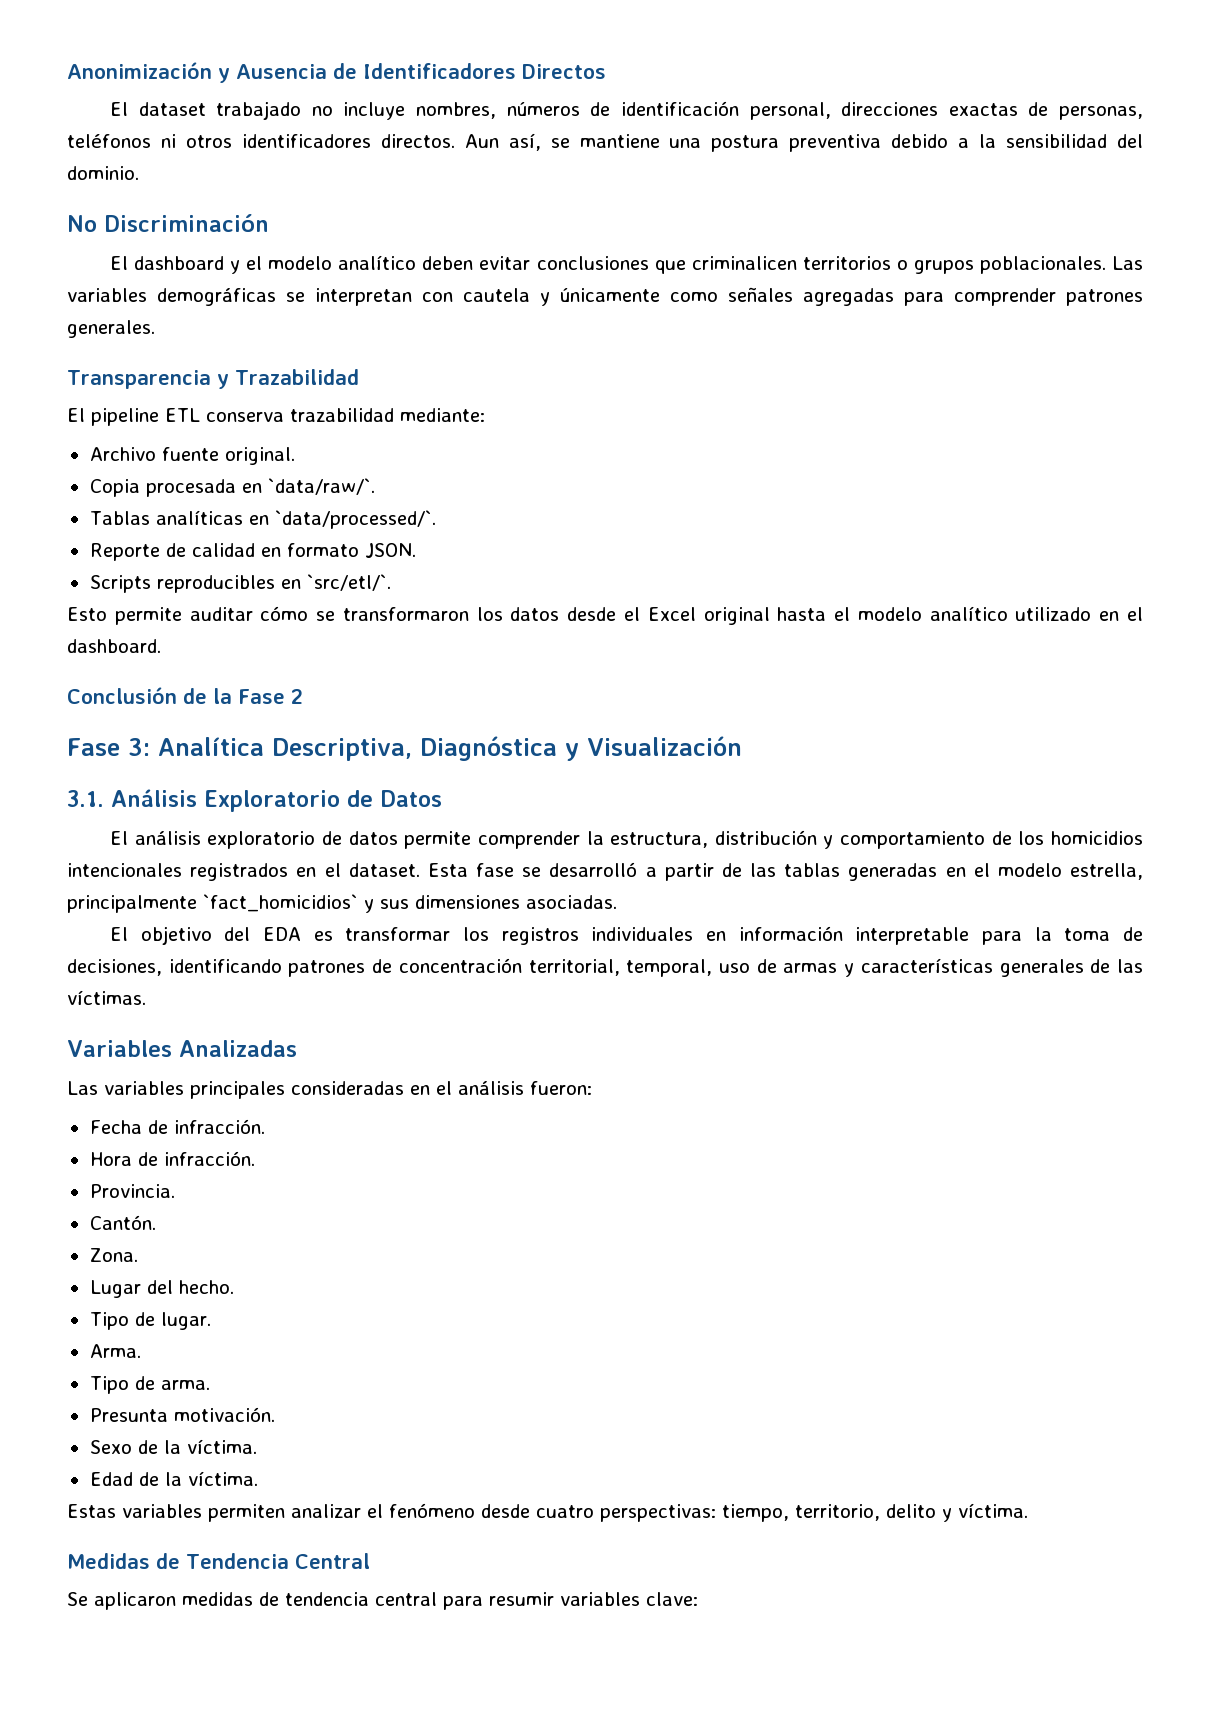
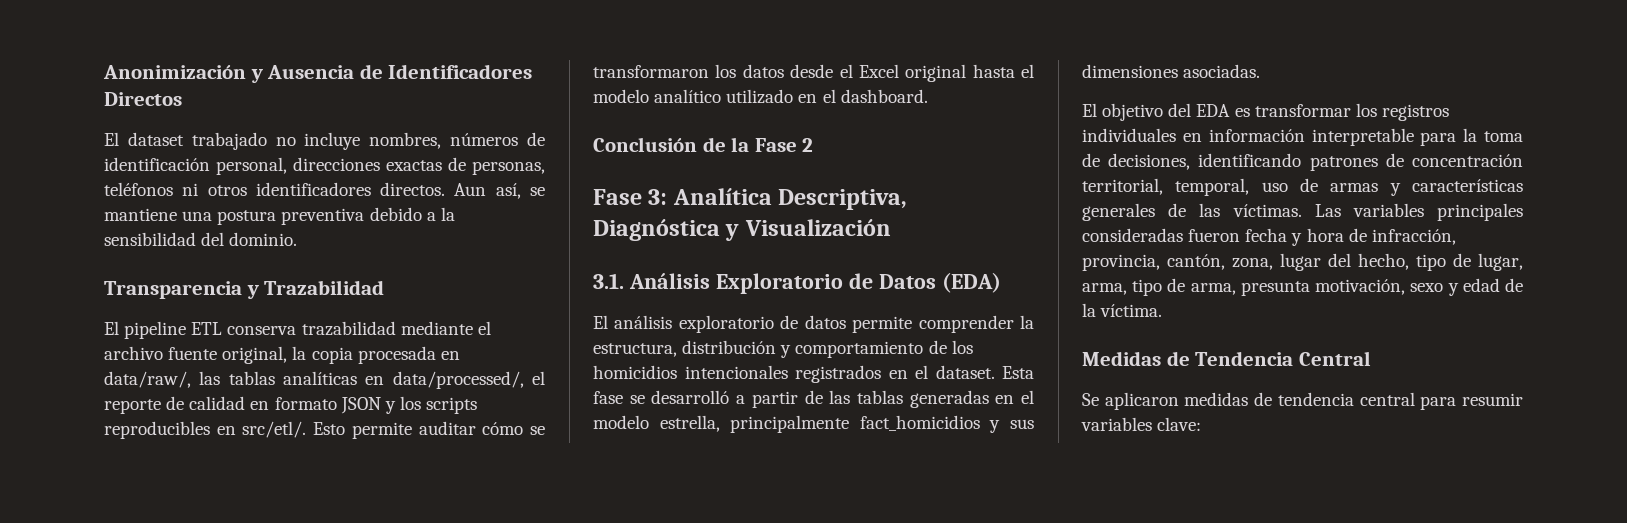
- No Discriminación
- El dashboard y el modelo analítico deben evitar conclusiones que criminalicen territorios o grupos poblacionales. Las variables demográficas se interpretan con cautela y únicamente como señales agregadas para comprender patrones generales.
- El pipeline ETL conserva trazabilidad mediante:
- Archivo fuente original.
- Copia procesada en `data/raw/`.
- Tablas analíticas en `data/processed/`.
- Reporte de calidad en formato JSON.
- Scripts reproducibles en `src/etl/`.
- Esto permite auditar cómo se transformaron los datos desde el Excel original hasta el modelo analítico utilizado en el dashboard.
+ El pipeline ETL conserva trazabilidad mediante el archivo fuente original, la copia procesada en data/raw/, las tablas analíticas en data/processed/, el reporte de calidad en formato JSON y los scripts reproducibles en src/etl/. Esto permite auditar cómo se transformaron los datos desde el Excel original hasta el modelo analítico utilizado en el dashboard.
- 3.1. Análisis Exploratorio de Datos
+ 3.1. Análisis Exploratorio de Datos (EDA)
- Esta fase se desarrolló a partir de las tablas generadas en el modelo estrella, principalmente `fact_homicidios` y sus dimensiones asociadas.
+ Esta fase se desarrolló a partir de las tablas generadas en el modelo estrella, principalmente fact_homicidios y sus dimensiones asociadas.
- El objetivo del EDA es transformar los registros individuales en información interpretable para la toma de decisiones, identificando patrones de concentración territorial, temporal, uso de armas y características generales de las víctimas.
- Variables Analizadas
- Las variables principales consideradas en el análisis fueron:
- Fecha de infracción.
- Hora de infracción.
- Provincia.
- Cantón.
- Zona.
- Lugar del hecho.
- Tipo de lugar.
- Arma.
- Tipo de arma.
- Presunta motivación.
- Sexo de la víctima.
- Edad de la víctima.
- Estas variables permiten analizar el fenómeno desde cuatro perspectivas: tiempo, territorio, delito y víctima.
+ El objetivo del EDA es transformar los registros individuales en información interpretable para la toma de decisiones, identificando patrones de concentración territorial, temporal, uso de armas y características generales de las víctimas. Las variables principales consideradas fueron fecha y hora de infracción, provincia, cantón, zona, lugar del hecho, tipo de lugar, arma, tipo de arma, presunta motivación, sexo y edad de la víctima.

